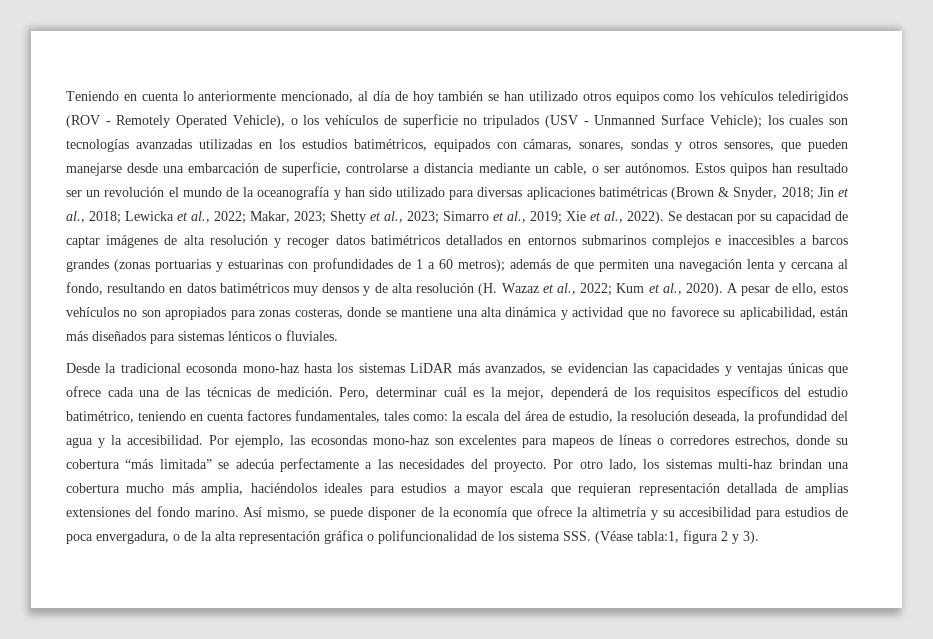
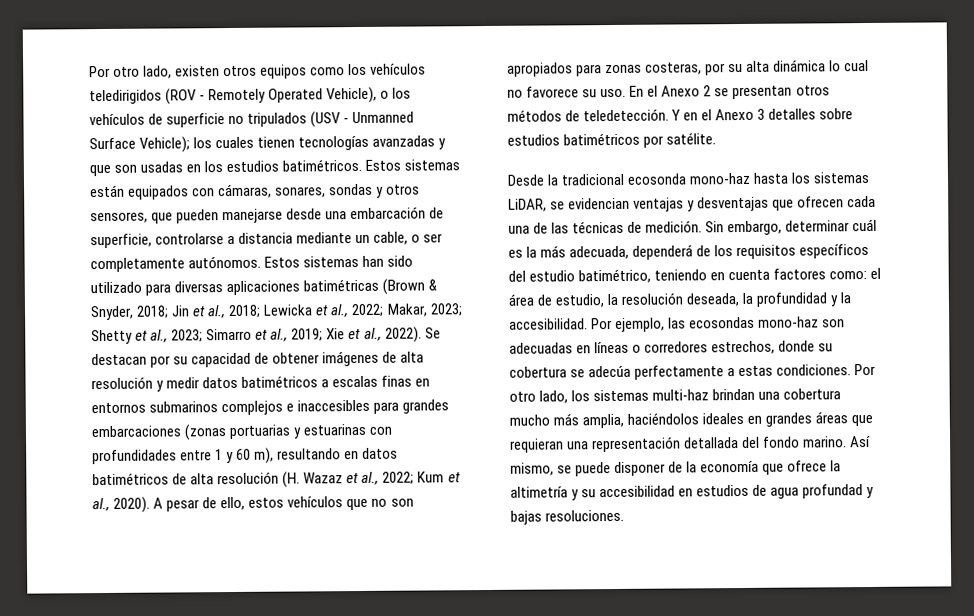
- Teniendo en cuenta lo anteriormente mencionado, al día de hoy también se han utilizado otros equipos como los vehículos teledirigidos (ROV - Remotely Operated Vehicle), o los vehículos de superficie no tripulados (USV - Unmanned Surface Vehicle); los cuales son tecnologías avanzadas utilizadas en los estudios batimétricos, equipados con cámaras, sonares, sondas y otros sensores, que pueden manejarse desde una embarcación de superficie, controlarse a distancia mediante un cable, o ser autónomos.
+ Por otro lado, existen otros equipos como los vehículos teledirigidos (ROV - Remotely Operated Vehicle), o los vehículos de superficie no tripulados (USV - Unmanned Surface Vehicle); los cuales tienen tecnologías avanzadas y que son usadas en los estudios batimétricos. Estos sistemas están equipados con cámaras, sonares, sondas y otros sensores, que pueden manejarse desde una embarcación de superficie, controlarse a distancia mediante un cable, o ser completamente autónomos.
- Estos quipos han resultado ser un revolución el mundo de la oceanografía y han sido utilizado para diversas aplicaciones batimétricas (Brown & Snyder, 2018; Jin et al., 2018; Lewicka et al., 2022; Makar, 2023; Shetty et al., 2023; Simarro et al., 2019; Xie et al., 2022).
+ Estos sistemas han sido utilizado para diversas aplicaciones batimétricas (Brown & Snyder, 2018; Jin et al., 2018; Lewicka et al., 2022; Makar, 2023; Shetty et al., 2023; Simarro et al., 2019; Xie et al., 2022).
- Se destacan por su capacidad de captar imágenes de alta resolución y recoger datos batimétricos detallados en entornos submarinos complejos e inaccesibles a barcos grandes (zonas portuarias y estuarinas con profundidades de 1 a 60 metros); además de que permiten una navegación lenta y cercana al fondo, resultando en datos batimétricos muy densos y de alta resolución (H. Wazaz et al., 2022; Kum et al., 2020).
+ Se destacan por su capacidad de obtener imágenes de alta resolución y medir datos batimétricos a escalas finas en entornos submarinos complejos e inaccesibles para grandes embarcaciones (zonas portuarias y estuarinas con profundidades entre 1 y 60 m), resultando en datos batimétricos de alta resolución (H. Wazaz et al., 2022; Kum et al., 2020).
- A pesar de ello, estos vehículos no son apropiados para zonas costeras, donde se mantiene una alta dinámica y actividad que no favorece su aplicabilidad, están más diseñados para sistemas lénticos o fluviales.
+ A pesar de ello, estos vehículos que no son apropiados para zonas costeras, por su alta dinámica lo cual no favorece su uso. En el Anexo 2 se presentan otros métodos de teledetección. Y en el Anexo 3 detalles sobre estudios batimétricos por satélite.
- Desde la tradicional ecosonda mono-haz hasta los sistemas LiDAR más avanzados, se evidencian las capacidades y ventajas únicas que ofrece cada una de las técnicas de medición.
+ Desde la tradicional ecosonda mono-haz hasta los sistemas LiDAR, se evidencian ventajas y desventajas que ofrecen cada una de las técnicas de medición.
- Pero, determinar cuál es la mejor, dependerá de los requisitos específicos del estudio batimétrico, teniendo en cuenta factores fundamentales, tales como: la escala del área de estudio, la resolución deseada, la profundidad del agua y la accesibilidad.
+ Sin embargo, determinar cuál es la más adecuada, dependerá de los requisitos específicos del estudio batimétrico, teniendo en cuenta factores como: el área de estudio, la resolución deseada, la profundidad y la accesibilidad.
- Por ejemplo, las ecosondas mono-haz son excelentes para mapeos de líneas o corredores estrechos, donde su cobertura “más limitada” se adecúa perfectamente a las necesidades del proyecto.
+ Por ejemplo, las ecosondas mono-haz son adecuadas en líneas o corredores estrechos, donde su cobertura se adecúa perfectamente a estas condiciones.
- Por otro lado, los sistemas multi-haz brindan una cobertura mucho más amplia, haciéndolos ideales para estudios a mayor escala que requieran representación detallada de amplias extensiones del fondo marino.
+ Por otro lado, los sistemas multi-haz brindan una cobertura mucho más amplia, haciéndolos ideales en grandes áreas que requieran una representación detallada del fondo marino.
- Así mismo, se puede disponer de la economía que ofrece la altimetría y su accesibilidad para estudios de poca envergadura, o de la alta representación gráfica o polifuncionalidad de los sistema SSS. (Véase tabla:1, figura 2 y 3).
+ Así mismo, se puede disponer de la economía que ofrece la altimetría y su accesibilidad en estudios de agua profundad y bajas resoluciones.

